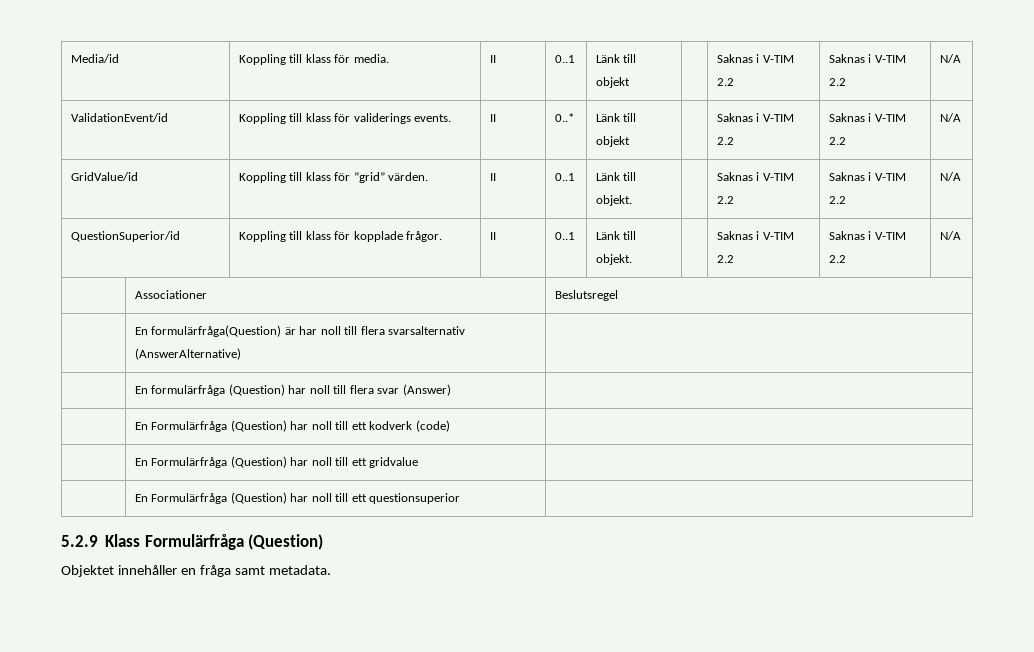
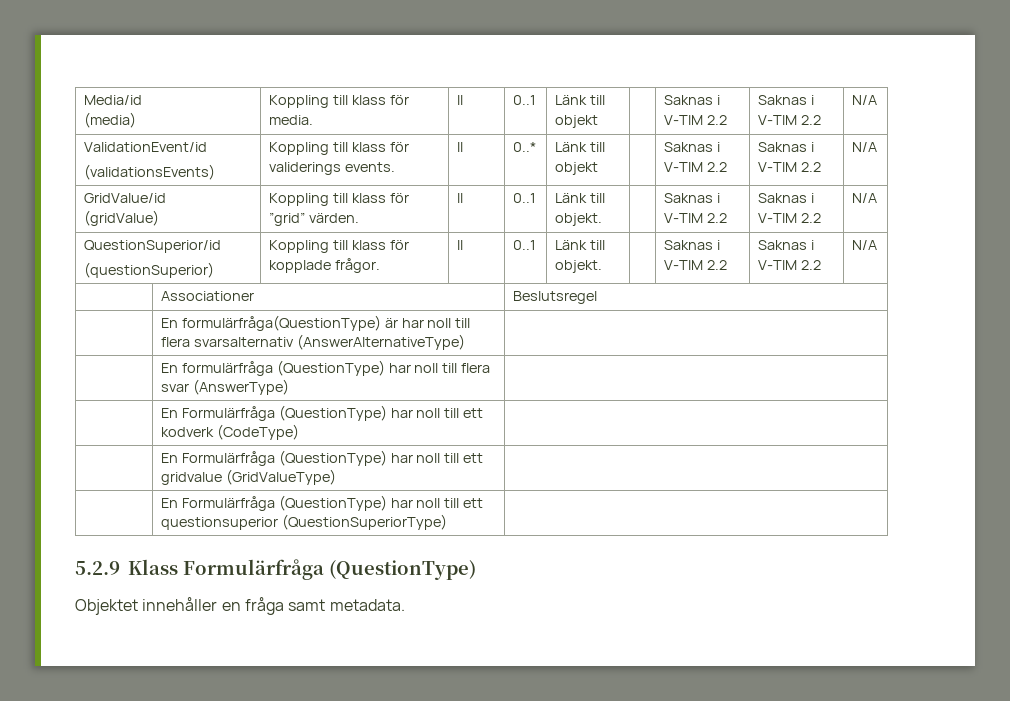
- Media/id | Koppling till klass för media. | II | 0..1 | Länk till objekt | | Saknas i V-TIM 2.2 | Saknas i V-TIM 2.2 | N/A
+ Media/id
+ (media) | Koppling till klass för media. | II | 0..1 | Länk till objekt | | Saknas i V-TIM 2.2 | Saknas i V-TIM 2.2 | N/A
- ValidationEvent/id | Koppling till klass för validerings events. | II | 0..* | Länk till objekt | | Saknas i V-TIM 2.2 | Saknas i V-TIM 2.2 | N/A
+ ValidationEvent/id
+ (validationsEvents) | Koppling till klass för validerings events. | II | 0..* | Länk till objekt | | Saknas i V-TIM 2.2 | Saknas i V-TIM 2.2 | N/A
- GridValue/id | Koppling till klass för ”grid” värden. | II | 0..1 | Länk till objekt. | | Saknas i V-TIM 2.2 | Saknas i V-TIM 2.2 | N/A
+ GridValue/id
+ (gridValue) | Koppling till klass för ”grid” värden. | II | 0..1 | Länk till objekt. | | Saknas i V-TIM 2.2 | Saknas i V-TIM 2.2 | N/A
- QuestionSuperior/id | Koppling till klass för kopplade frågor. | II | 0..1 | Länk till objekt. | | Saknas i V-TIM 2.2 | Saknas i V-TIM 2.2 | N/A
+ QuestionSuperior/id
+ (questionSuperior) | Koppling till klass för kopplade frågor. | II | 0..1 | Länk till objekt. | | Saknas i V-TIM 2.2 | Saknas i V-TIM 2.2 | N/A
- | En formulärfråga(Question) är har noll till flera svarsalternativ (AnswerAlternative) |
+ | En formulärfråga(QuestionType) är har noll till flera svarsalternativ (AnswerAlternativeType) |
- | En formulärfråga (Question) har noll till flera svar (Answer) |
- | En Formulärfråga (Question) har noll till ett kodverk (code) |
- | En Formulärfråga (Question) har noll till ett gridvalue |
- | En Formulärfråga (Question) har noll till ett questionsuperior |
+ | En formulärfråga (QuestionType) har noll till flera svar (AnswerType) |
+ | En Formulärfråga (QuestionType) har noll till ett kodverk (CodeType) |
+ | En Formulärfråga (QuestionType) har noll till ett gridvalue (GridValueType) |
+ | En Formulärfråga (QuestionType) har noll till ett questionsuperior (QuestionSuperiorType) |
- 5.2.9 Klass Formulärfråga (Question)
+ 5.2.9 Klass Formulärfråga (QuestionType)

